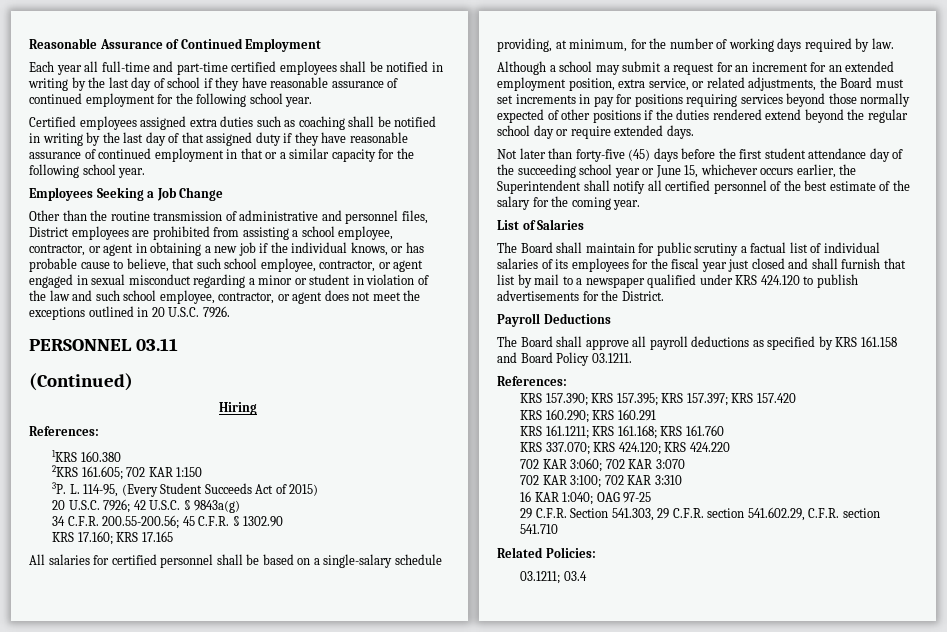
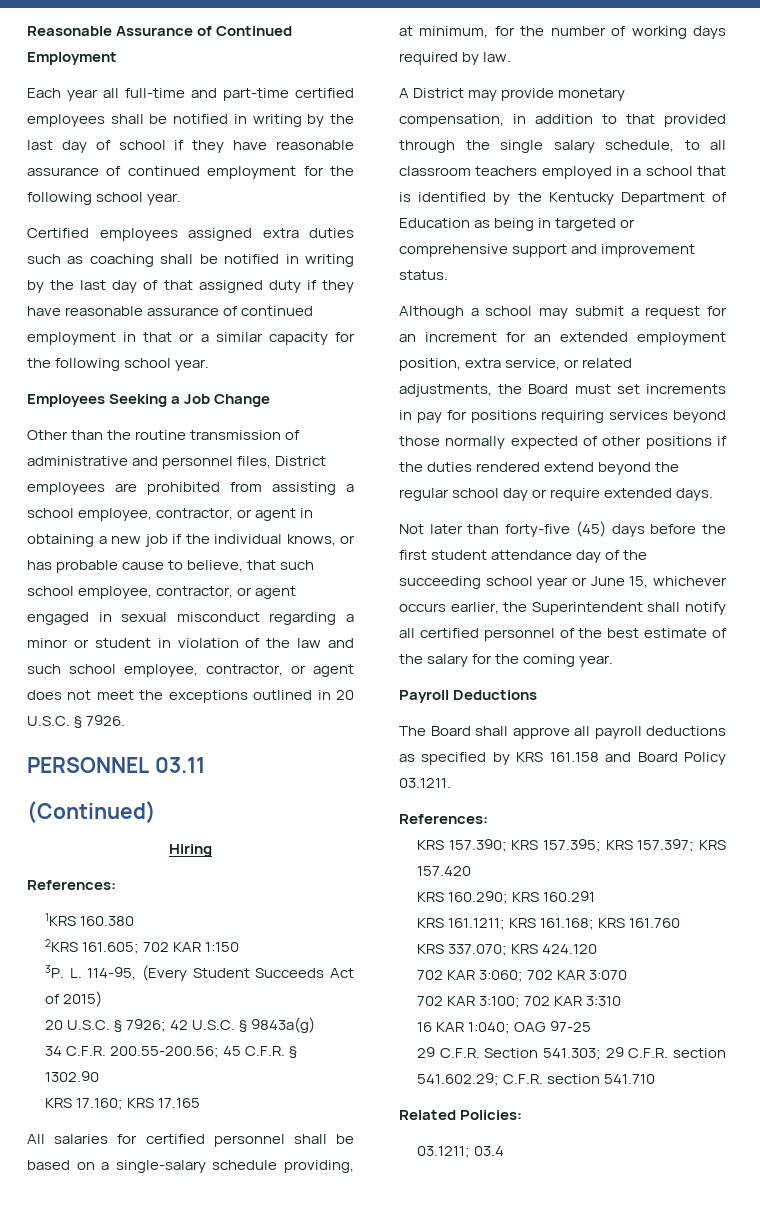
- Other than the routine transmission of administrative and personnel files, District employees are prohibited from assisting a school employee, contractor, or agent in obtaining a new job if the individual knows, or has probable cause to believe, that such school employee, contractor, or agent engaged in sexual misconduct regarding a minor or student in violation of the law and such school employee, contractor, or agent does not meet the exceptions outlined in 20 U.S.C. 7926.
+ Other than the routine transmission of administrative and personnel files, District employees are prohibited from assisting a school employee, contractor, or agent in obtaining a new job if the individual knows, or has probable cause to believe, that such school employee, contractor, or agent engaged in sexual misconduct regarding a minor or student in violation of the law and such school employee, contractor, or agent does not meet the exceptions outlined in 20 U.S.C. § 7926.
- 20 U.S.C. 7926; 42 U.S.C. § 9843a(g)
+ 20 U.S.C. § 7926; 42 U.S.C. § 9843a(g)
+ A District may provide monetary compensation, in addition to that provided through the single salary schedule, to all classroom teachers employed in a school that is identified by the Kentucky Department of Education as being in targeted or comprehensive support and improvement status.
- List of Salaries
- The Board shall maintain for public scrutiny a factual list of individual salaries of its employees for the fiscal year just closed and shall furnish that list by mail to a newspaper qualified under KRS 424.120 to publish advertisements for the District.
- KRS 337.070; KRS 424.120; KRS 424.220
+ KRS 337.070; KRS 424.120
- 29 C.F.R. Section 541.303, 29 C.F.R. section 541.602.29, C.F.R. section 541.710
+ 29 C.F.R. Section 541.303; 29 C.F.R. section 541.602.29; C.F.R. section 541.710

